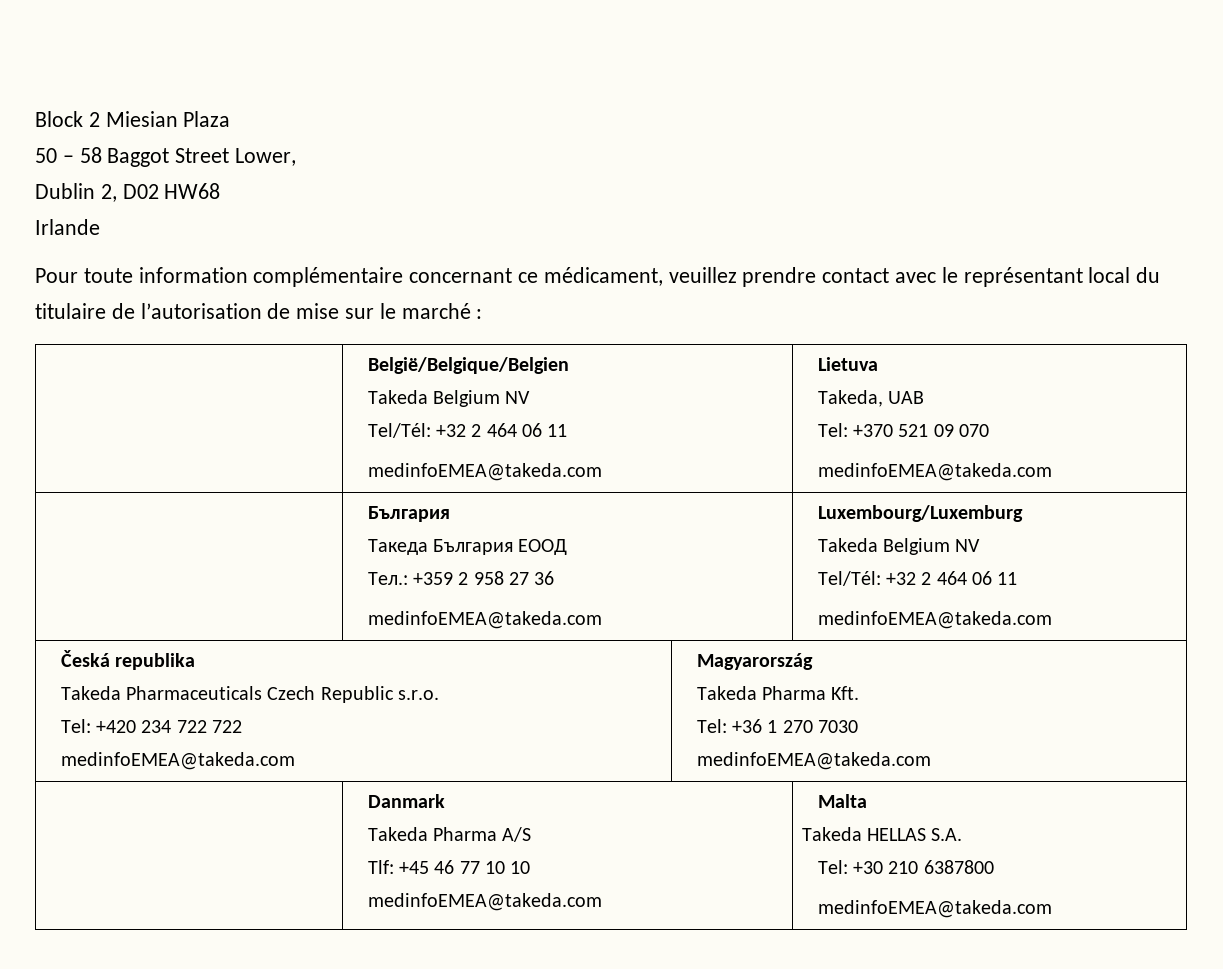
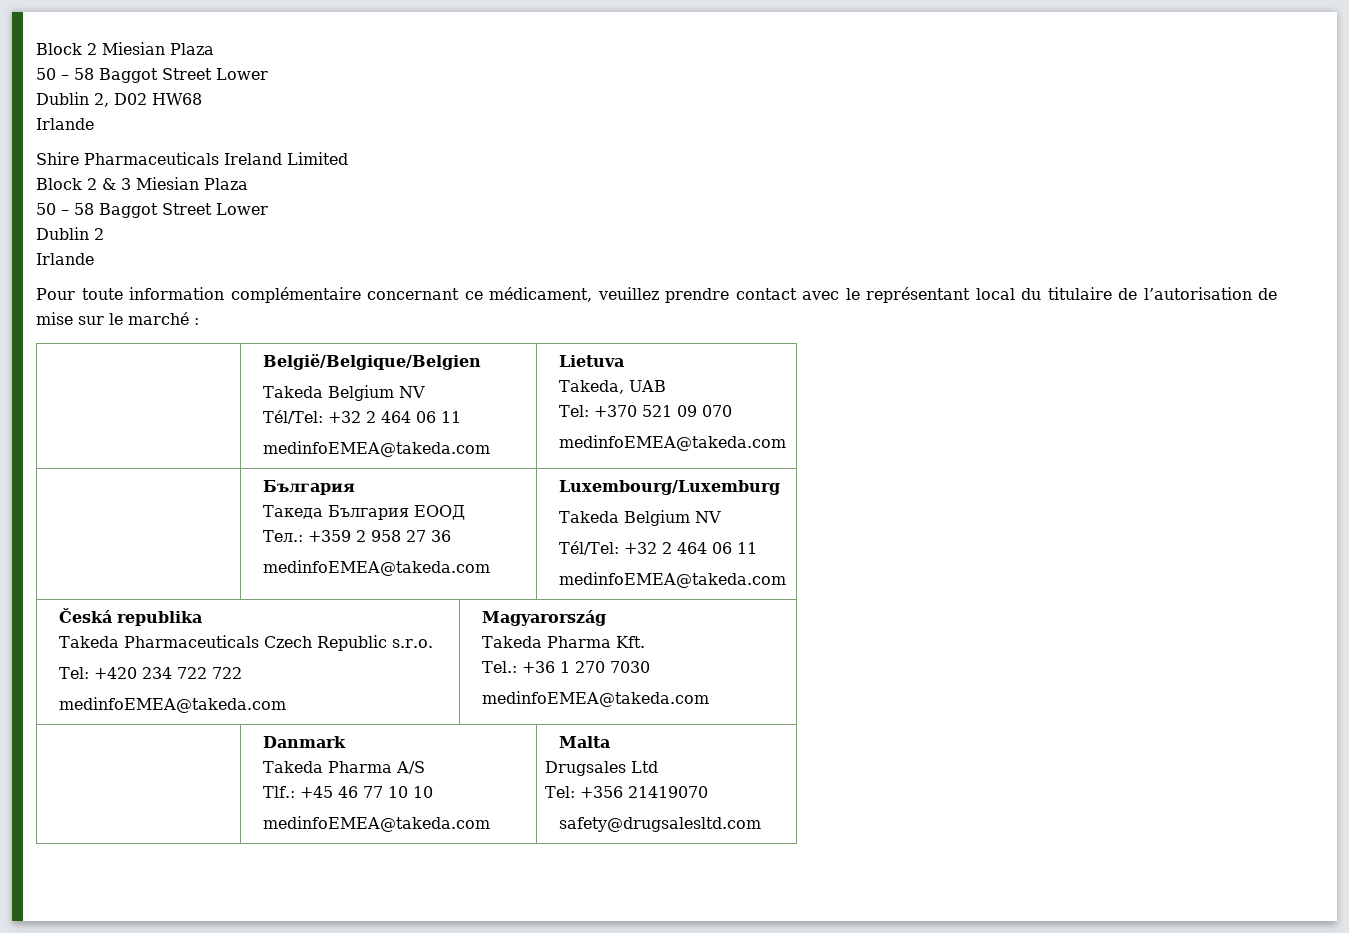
  Block 2 Miesian Plaza
- 50 – 58 Baggot Street Lower,
+ 50 – 58 Baggot Street Lower
+ Shire Pharmaceuticals Ireland Limited
+ Block 2 & 3 Miesian Plaza
+ 50 – 58 Baggot Street Lower
+ Dublin 2
+ Irlande
  | België/Belgique/Belgien
  Takeda Belgium NV
- Tel/Tél: +32 2 464 06 11
+ Tél/Tel: +32 2 464 06 11
  | България
  Такеда България ЕООД
  Тел.: +359 2 958 27 36
  medinfoEMEA@takeda.com | Luxembourg/Luxemburg
  Takeda Belgium NV
- Tel/Tél: +32 2 464 06 11
+ Tél/Tel: +32 2 464 06 11
  Česká republika
  Takeda Pharmaceuticals Czech Republic s.r.o.
  Tel: +420 234 722 722
  medinfoEMEA@takeda.com | Magyarország
  Takeda Pharma Kft.
- Tel: +36 1 270 7030
+ Tel.: +36 1 270 7030
  | Danmark
  Takeda Pharma A/S
- Tlf: +45 46 77 10 10
+ Tlf.: +45 46 77 10 10
  medinfoEMEA@takeda.com | Malta
- Τakeda HELLAS S.A.
- Tel: +30 210 6387800
- medinfoEMEA@takeda.com
+ Drugsales Ltd
+ Tel: +356 21419070
+ safety@drugsalesltd.com

